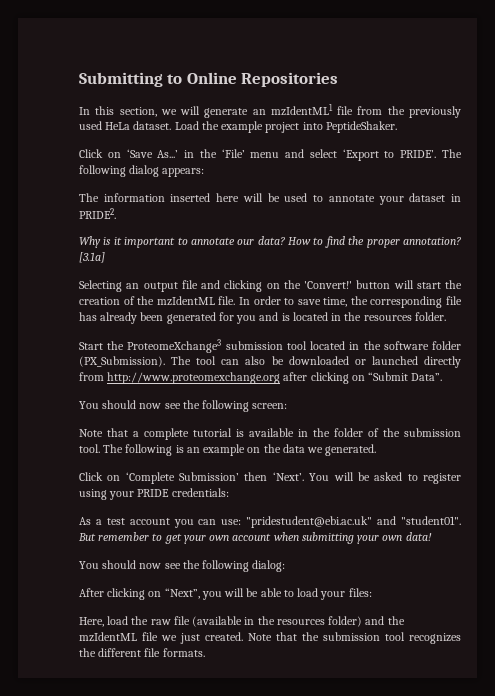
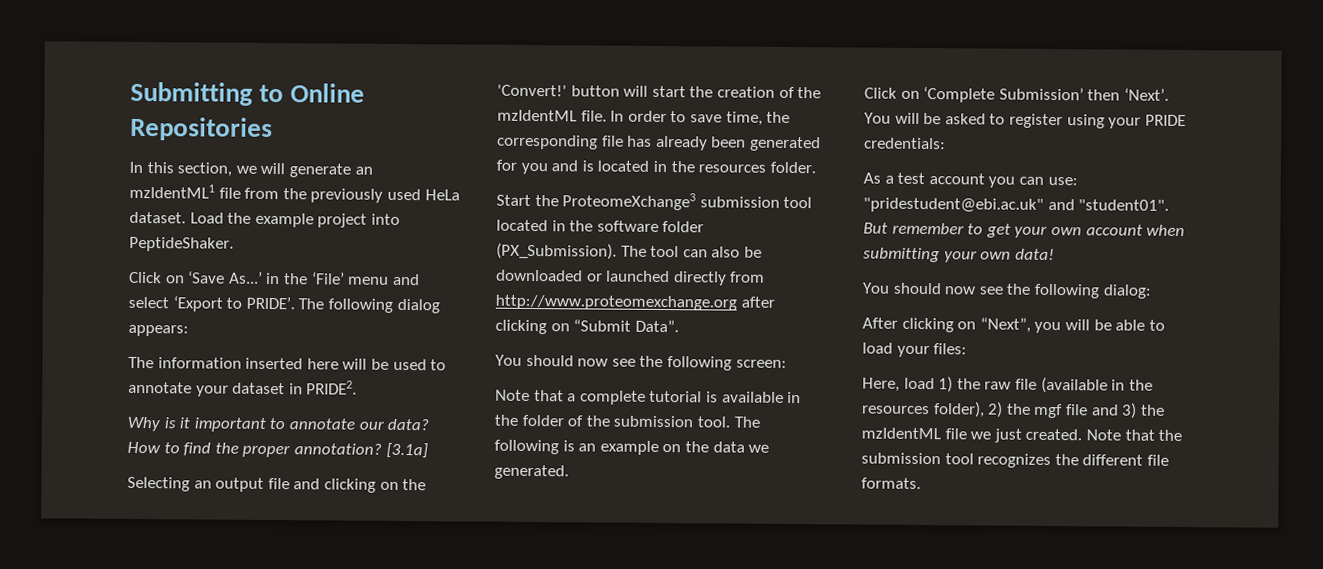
- Here, load the raw file (available in the resources folder) and the mzIdentML file we just created.
+ Here, load 1) the raw file (available in the resources folder), 2) the mgf file and 3) the mzIdentML file we just created.

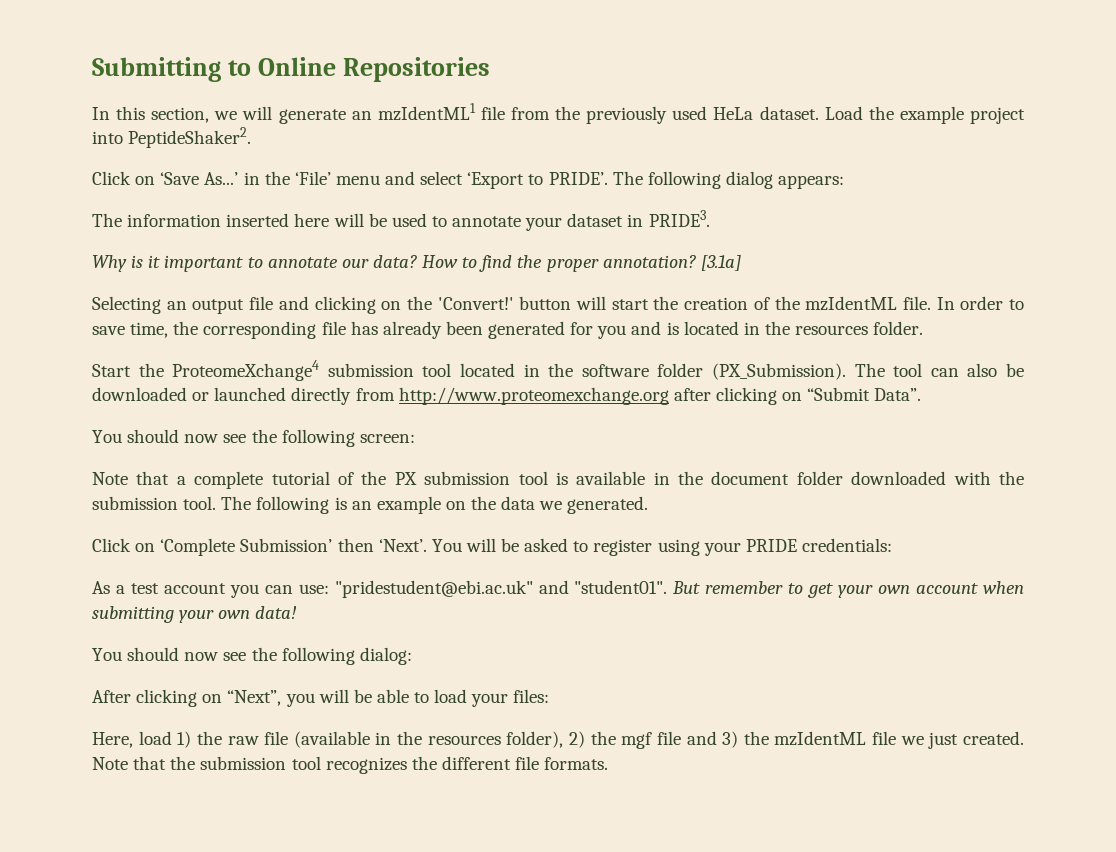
- Load the example project into PeptideShaker.
+ Load the example project into PeptideShaker2.
- The information inserted here will be used to annotate your dataset in PRIDE2.
+ The information inserted here will be used to annotate your dataset in PRIDE3.
- Start the ProteomeXchange3 submission tool located in the software folder (PX_Submission).
+ Start the ProteomeXchange4 submission tool located in the software folder (PX_Submission).
- Note that a complete tutorial is available in the folder of the submission tool.
+ Note that a complete tutorial of the PX submission tool is available in the document folder downloaded with the submission tool.

